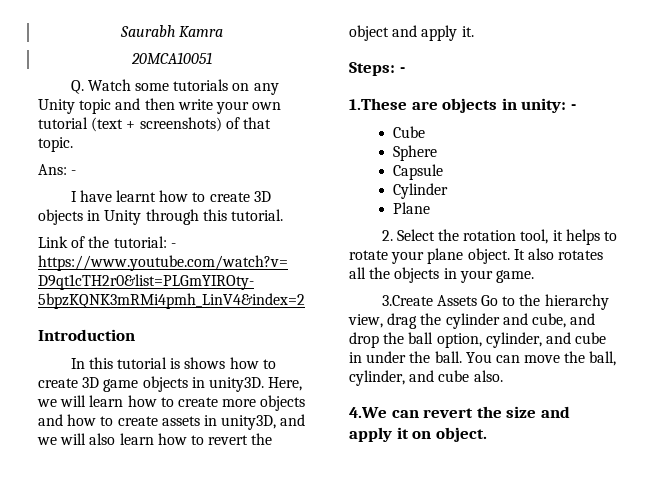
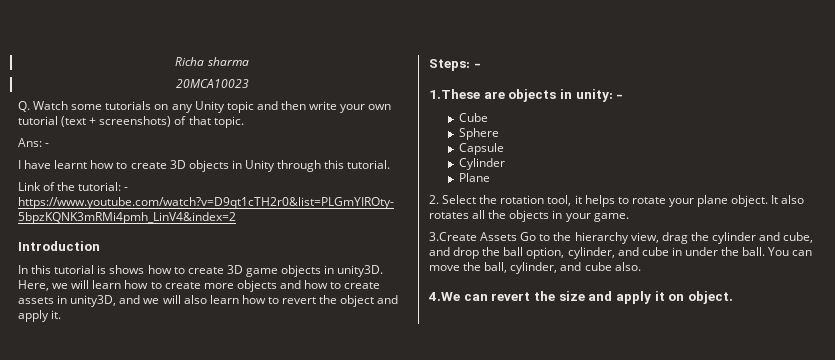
- Saurabh Kamra
- 20MCA10051
+ Richa sharma
+ 20MCA10023

